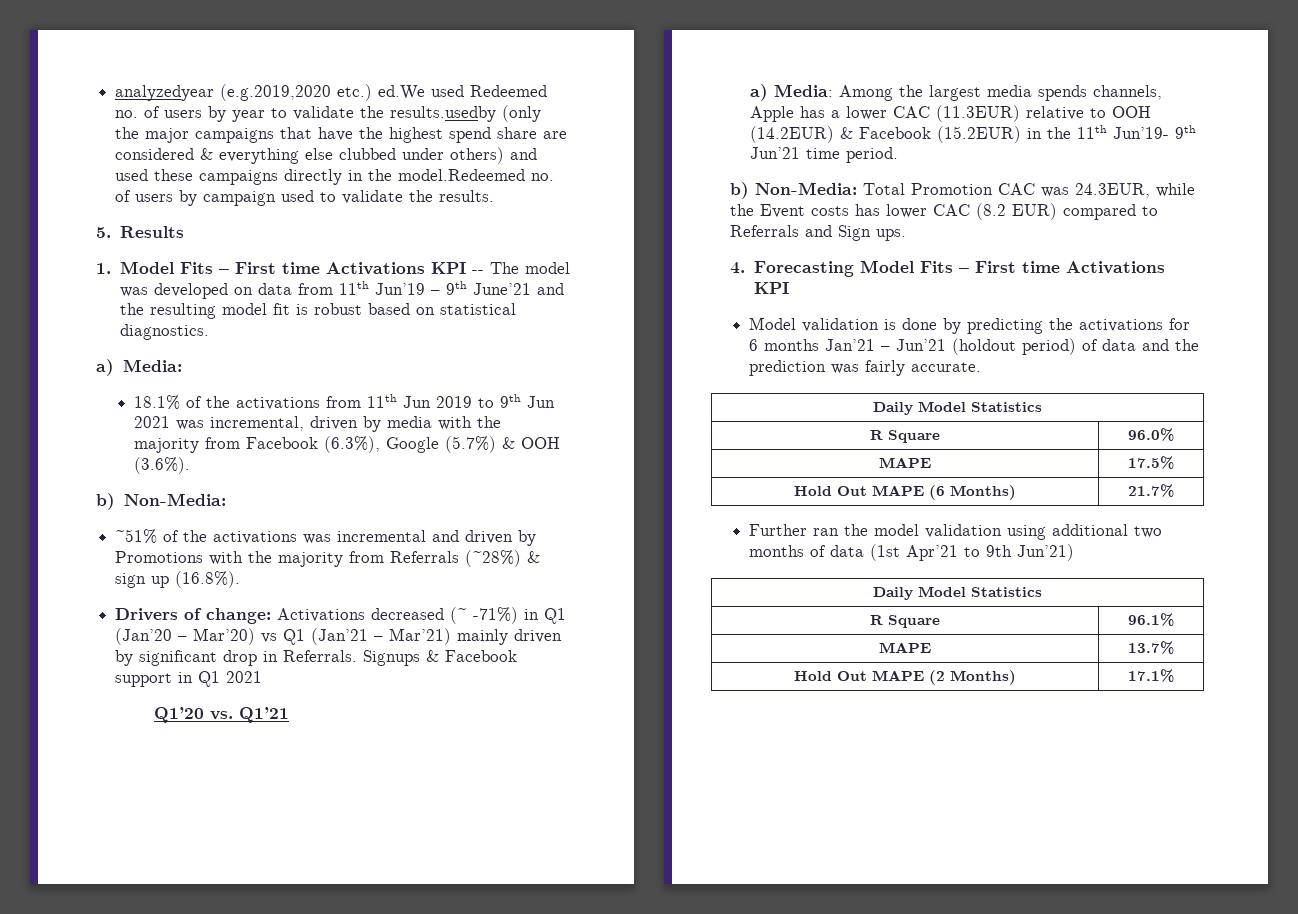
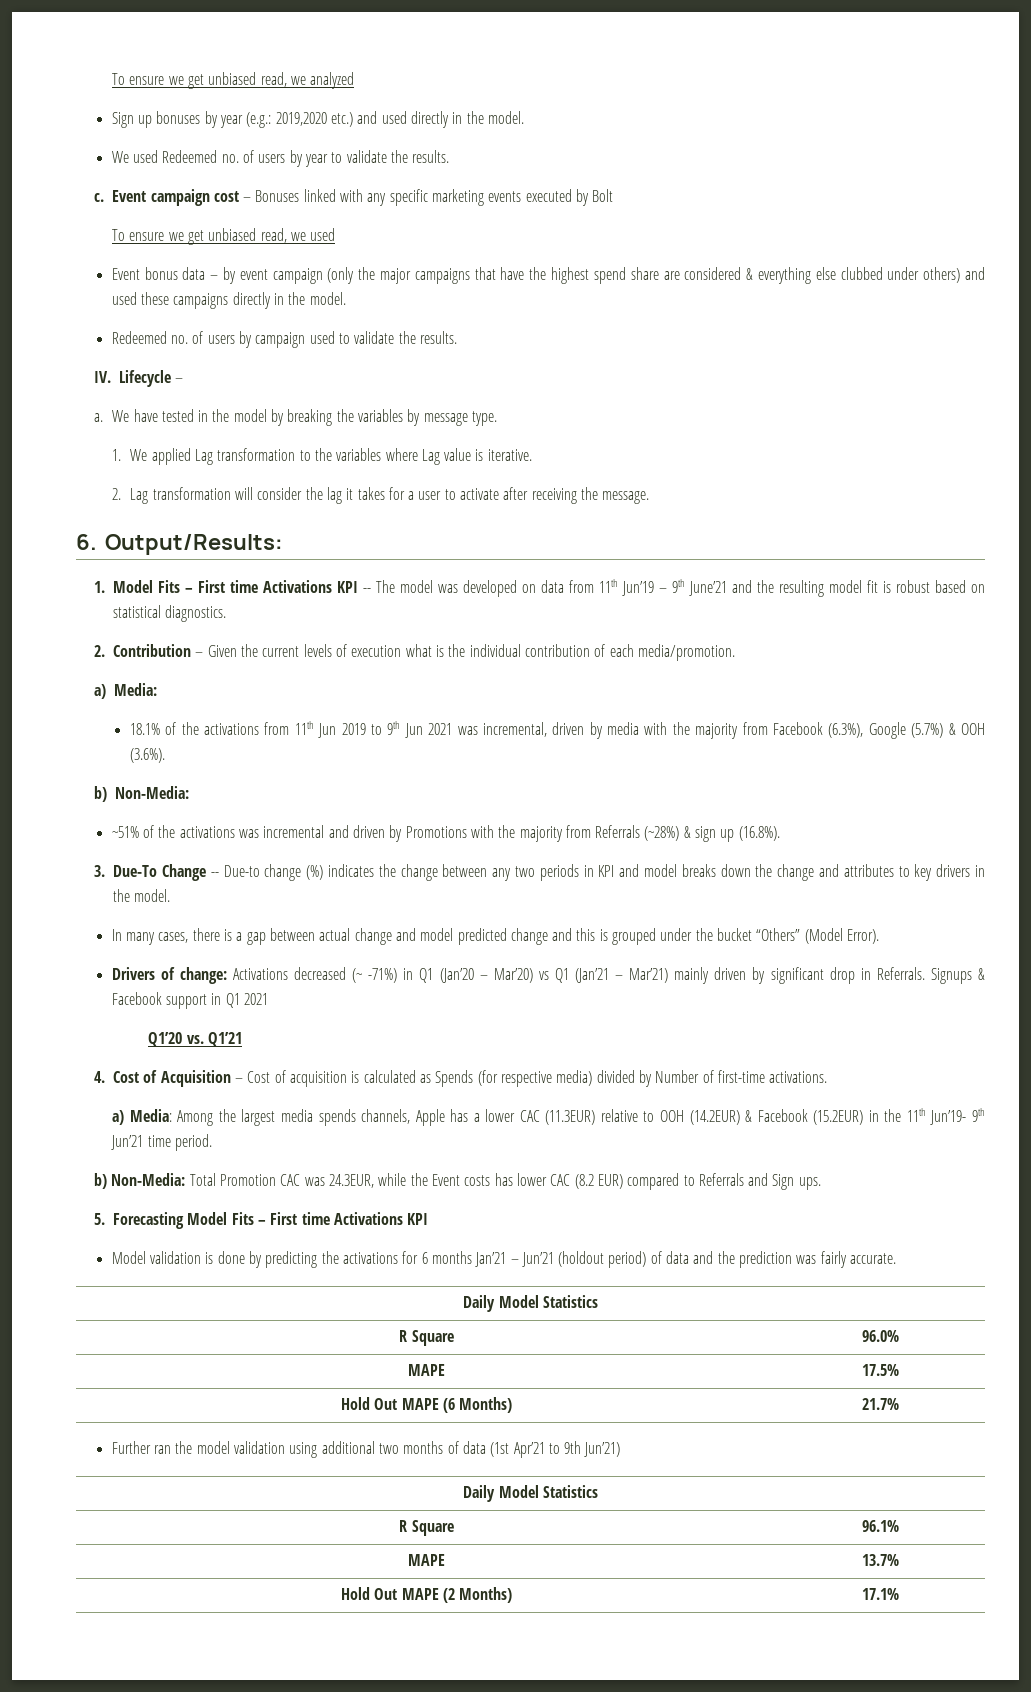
- analyzedyear (e.g.2019,2020 etc.) ed.We used Redeemed no. of users by year to validate the results.usedby (only the major campaigns that have the highest spend share are considered & everything else clubbed under others) and used these campaigns directly in the model.Redeemed no. of users by campaign used to validate the results.
+ To ensure we get unbiased read, we analyzed
+ Sign up bonuses by year (e.g.: 2019,2020 etc.) and used directly in the model.
+ We used Redeemed no. of users by year to validate the results.
+ c. Event campaign cost – Bonuses linked with any specific marketing events executed by Bolt
+ To ensure we get unbiased read, we used
+ Event bonus data – by event campaign (only the major campaigns that have the highest spend share are considered & everything else clubbed under others) and used these campaigns directly in the model.
+ Redeemed no. of users by campaign used to validate the results.
- 5. Results
+ IV. Lifecycle –
+ a. We have tested in the model by breaking the variables by message type.
+ 1. We applied Lag transformation to the variables where Lag value is iterative.
+ 2. Lag transformation will consider the lag it takes for a user to activate after receiving the message.
+ 6. Output/Results:
+ 2. Contribution – Given the current levels of execution what is the individual contribution of each media/promotion.
+ 3. Due-To Change -- Due-to change (%) indicates the change between any two periods in KPI and model breaks down the change and attributes to key drivers in the model.
+ In many cases, there is a gap between actual change and model predicted change and this is grouped under the bucket “Others” (Model Error).
+ 4. Cost of Acquisition – Cost of acquisition is calculated as Spends (for respective media) divided by Number of first-time activations.
- 4. Forecasting Model Fits – First time Activations KPI
+ 5. Forecasting Model Fits – First time Activations KPI

